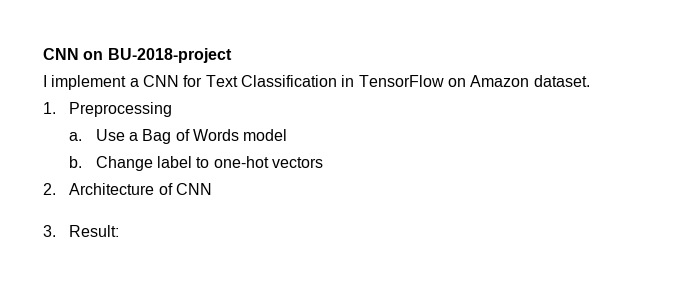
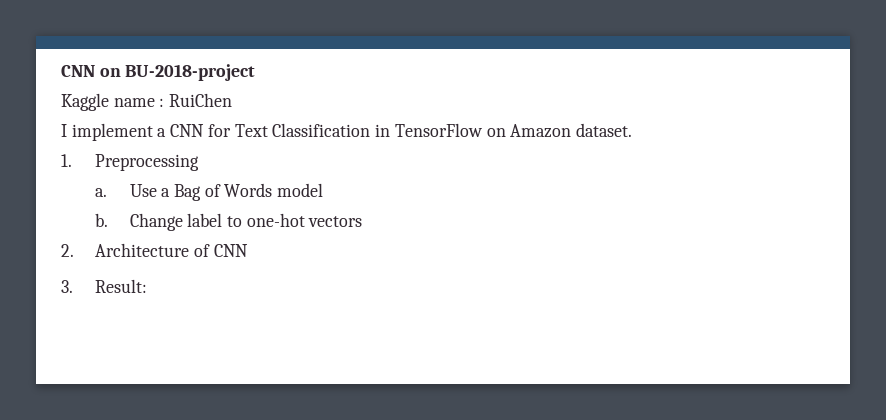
+ Kaggle name : RuiChen

